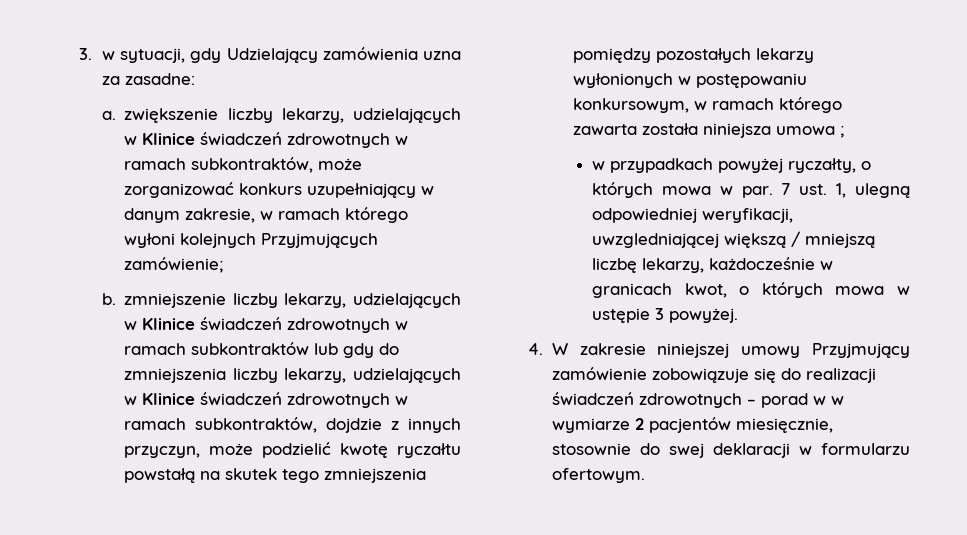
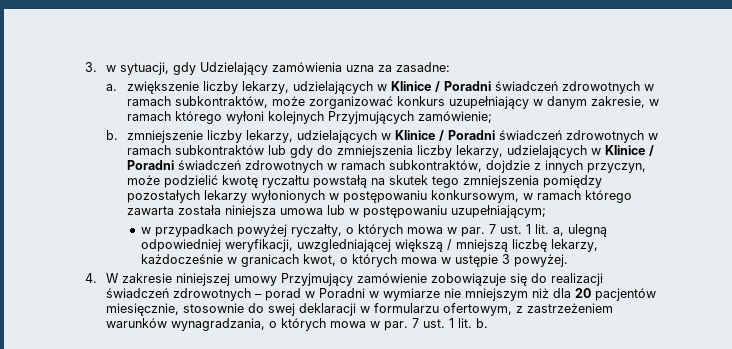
- a. zwiększenie liczby lekarzy, udzielających w Klinice świadczeń zdrowotnych w ramach subkontraktów, może zorganizować konkurs uzupełniający w danym zakresie, w ramach którego wyłoni kolejnych Przyjmujących zamówienie;
+ a. zwiększenie liczby lekarzy, udzielających w Klinice / Poradni świadczeń zdrowotnych w ramach subkontraktów, może zorganizować konkurs uzupełniający w danym zakresie, w ramach którego wyłoni kolejnych Przyjmujących zamówienie;
- b. zmniejszenie liczby lekarzy, udzielających w Klinice świadczeń zdrowotnych w ramach subkontraktów lub gdy do zmniejszenia liczby lekarzy, udzielających w Klinice świadczeń zdrowotnych w ramach subkontraktów, dojdzie z innych przyczyn, może podzielić kwotę ryczałtu powstałą na skutek tego zmniejszenia pomiędzy pozostałych lekarzy wyłonionych w postępowaniu konkursowym, w ramach którego zawarta została niniejsza umowa ;
+ b. zmniejszenie liczby lekarzy, udzielających w Klinice / Poradni świadczeń zdrowotnych w ramach subkontraktów lub gdy do zmniejszenia liczby lekarzy, udzielających w Klinice / Poradni świadczeń zdrowotnych w ramach subkontraktów, dojdzie z innych przyczyn, może podzielić kwotę ryczałtu powstałą na skutek tego zmniejszenia pomiędzy pozostałych lekarzy wyłonionych w postępowaniu konkursowym, w ramach którego zawarta została niniejsza umowa lub w postępowaniu uzupełniającym;
- 7 ust. 1, ulegną odpowiedniej weryfikacji, uwzgledniającej większą / mniejszą liczbę lekarzy, każdocześnie w granicach kwot, o których mowa w ustępie 3 powyżej.
+ 7 ust. 1 lit. a, ulegną odpowiedniej weryfikacji, uwzgledniającej większą / mniejszą liczbę lekarzy, każdocześnie w granicach kwot, o których mowa w ustępie 3 powyżej.
- 4. W zakresie niniejszej umowy Przyjmujący zamówienie zobowiązuje się do realizacji świadczeń zdrowotnych – porad w w wymiarze 2 pacjentów miesięcznie, stosownie do swej deklaracji w formularzu ofertowym.
+ 4. W zakresie niniejszej umowy Przyjmujący zamówienie zobowiązuje się do realizacji świadczeń zdrowotnych – porad w Poradni w wymiarze nie mniejszym niż dla 20 pacjentów miesięcznie, stosownie do swej deklaracji w formularzu ofertowym, z zastrzeżeniem warunków wynagradzania, o których mowa w par. 7 ust. 1 lit. b.

